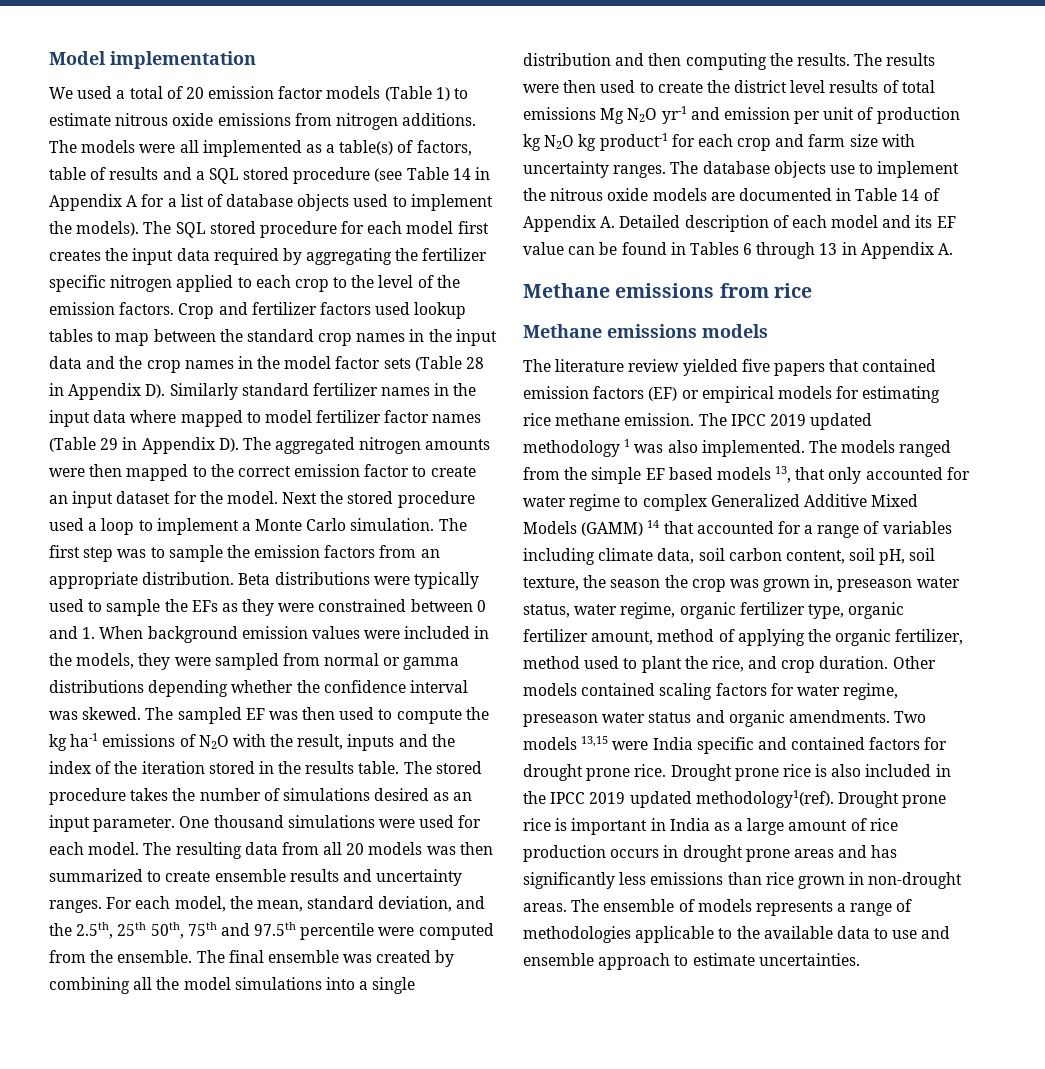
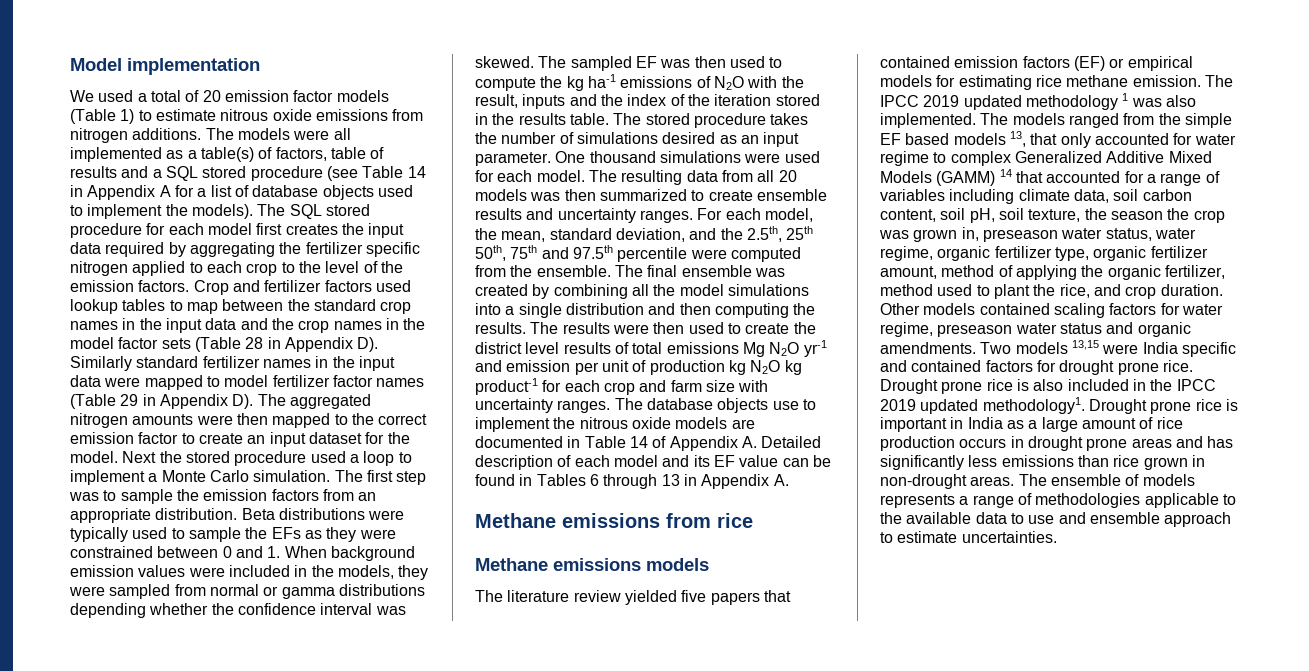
- Crop and fertilizer factors used lookup tables to map between the standard crop names in the input data and the crop names in the model factor sets (Table 28 in Appendix D). Similarly standard fertilizer names in the input data where mapped to model fertilizer factor names (Table 29 in Appendix D). The aggregated nitrogen amounts were then mapped to the correct emission factor to create an input dataset for the model.
+ Crop and fertilizer factors used lookup tables to map between the standard crop names in the input data and the crop names in the model factor sets (Table 28 in Appendix D). Similarly standard fertilizer names in the input data were mapped to model fertilizer factor names (Table 29 in Appendix D). The aggregated nitrogen amounts were then mapped to the correct emission factor to create an input dataset for the model.
- Drought prone rice is also included in the IPCC 2019 updated methodology1(ref).
+ Drought prone rice is also included in the IPCC 2019 updated methodology1.

